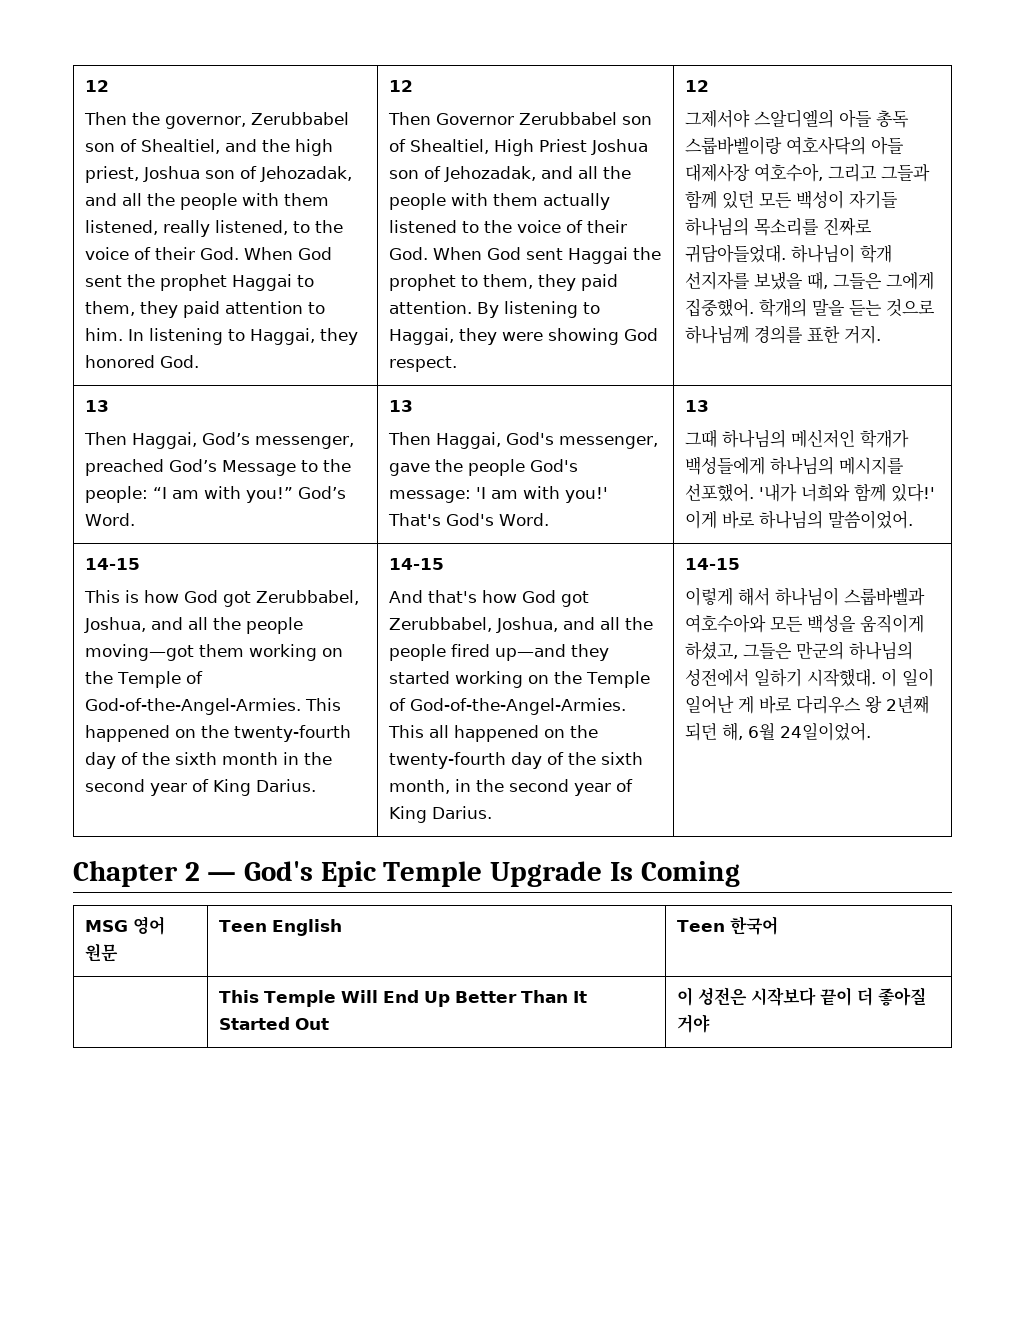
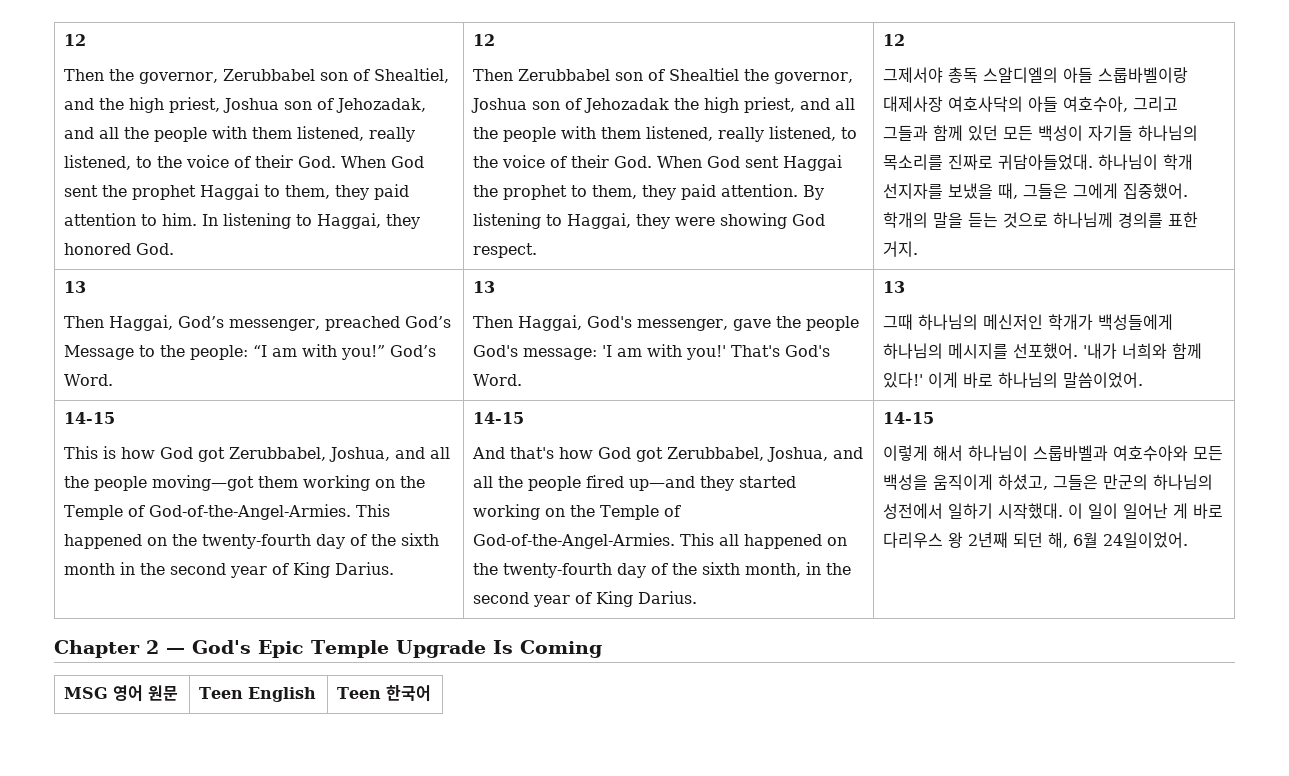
- Then Governor Zerubbabel son of Shealtiel, High Priest Joshua son of Jehozadak, and all the people with them actually listened to the voice of their God. When God sent Haggai the prophet to them, they paid attention.
+ Then Zerubbabel son of Shealtiel the governor, Joshua son of Jehozadak the high priest, and all the people with them listened, really listened, to the voice of their God. When God sent Haggai the prophet to them, they paid attention.
- 그제서야 스알디엘의 아들 총독 스룹바벨이랑 여호사닥의 아들 대제사장 여호수아, 그리고 그들과 함께 있던 모든 백성이 자기들 하나님의 목소리를 진짜로 귀담아들었대.
+ 그제서야 총독 스알디엘의 아들 스룹바벨이랑 대제사장 여호사닥의 아들 여호수아, 그리고 그들과 함께 있던 모든 백성이 자기들 하나님의 목소리를 진짜로 귀담아들었대.
- | This Temple Will End Up Better Than It Started Out | 이 성전은 시작보다 끝이 더 좋아질 거야

